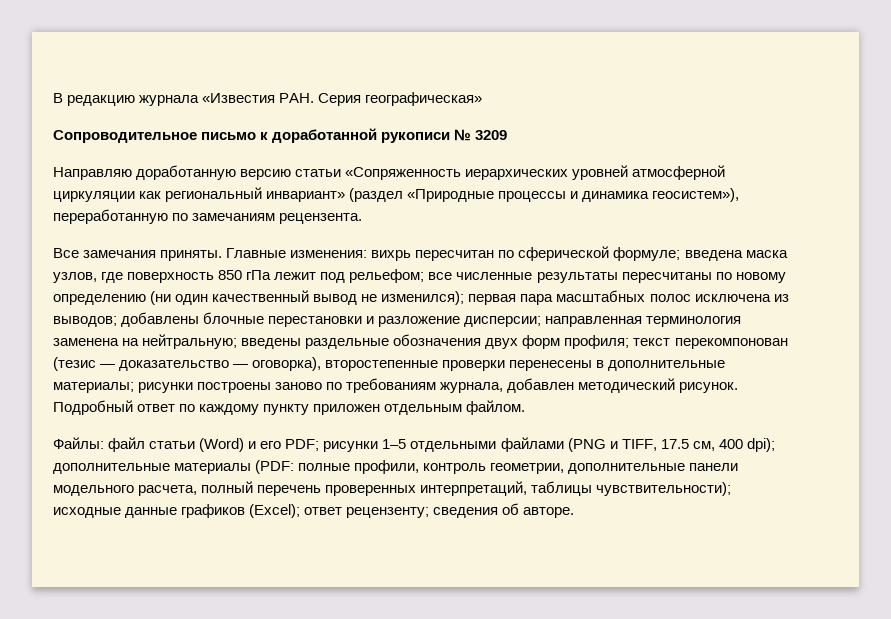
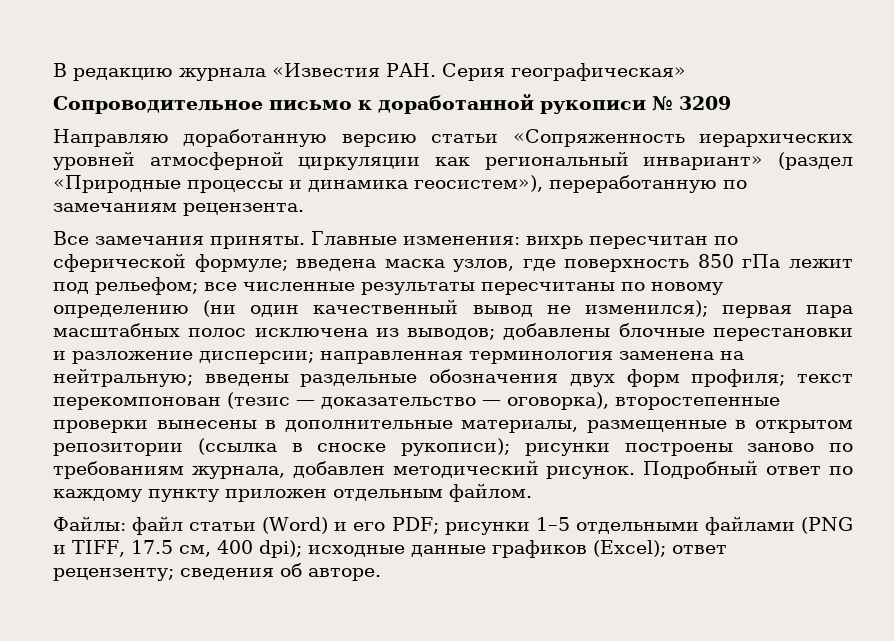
- текст перекомпонован (тезис — доказательство — оговорка), второстепенные проверки перенесены в дополнительные материалы;
+ текст перекомпонован (тезис — доказательство — оговорка), второстепенные проверки вынесены в дополнительные материалы, размещенные в открытом репозитории (ссылка в сноске рукописи);
- Файлы: файл статьи (Word) и его PDF; рисунки 1–5 отдельными файлами (PNG и TIFF, 17.5 см, 400 dpi); дополнительные материалы (PDF: полные профили, контроль геометрии, дополнительные панели модельного расчета, полный перечень проверенных интерпретаций, таблицы чувствительности); исходные данные графиков (Excel); ответ рецензенту; сведения об авторе.
+ Файлы: файл статьи (Word) и его PDF; рисунки 1–5 отдельными файлами (PNG и TIFF, 17.5 см, 400 dpi); исходные данные графиков (Excel); ответ рецензенту; сведения об авторе.

